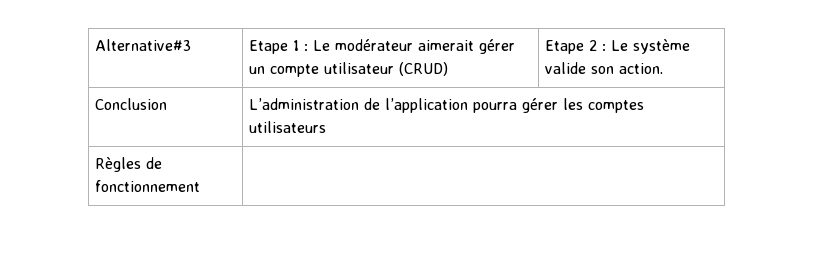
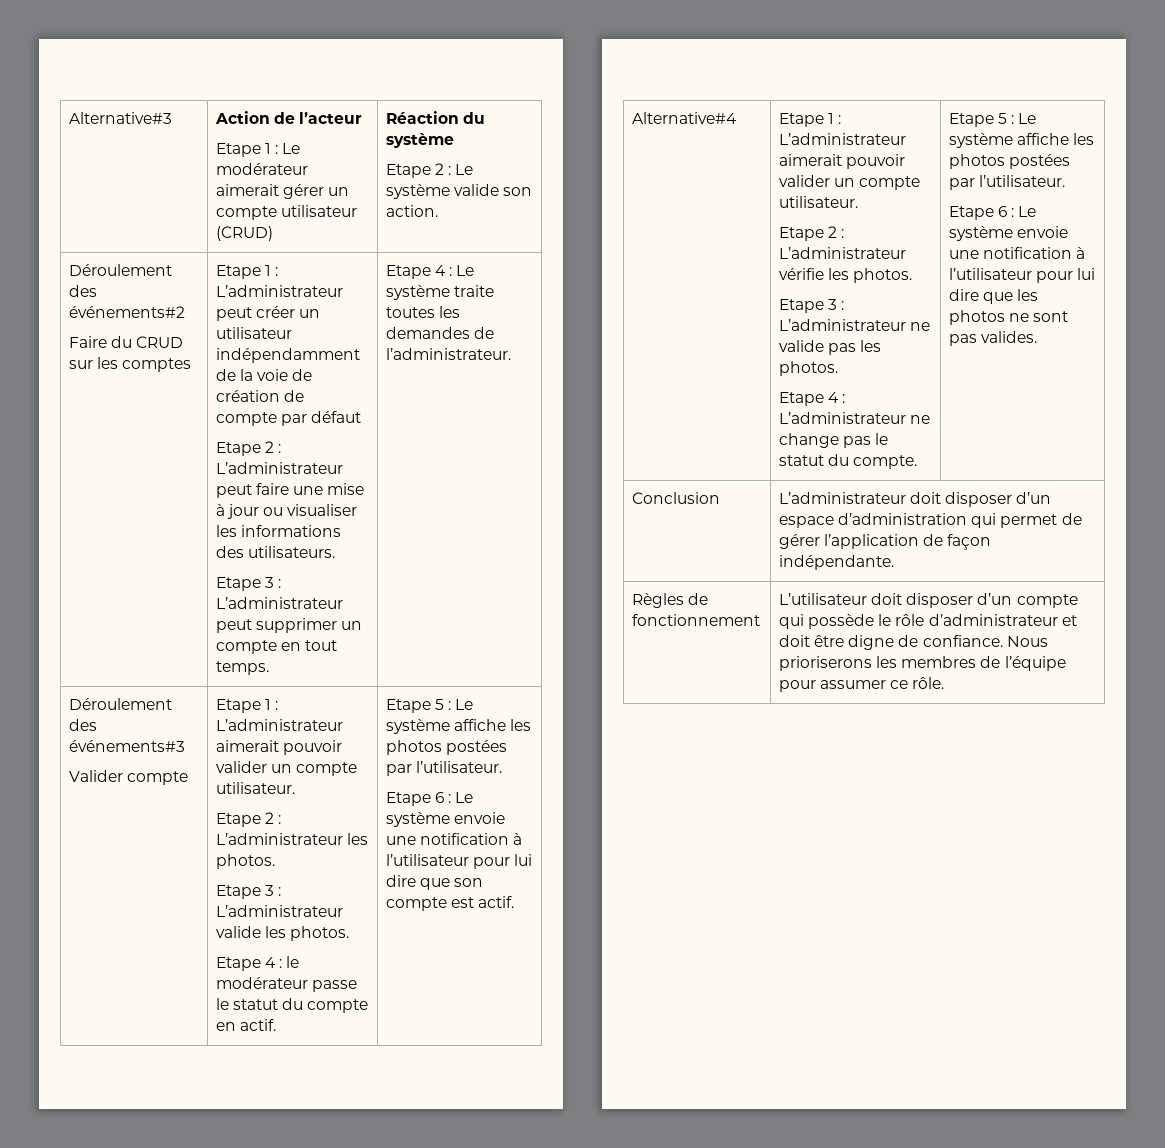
- Alternative#3 | Etape 1 : Le modérateur aimerait gérer un compte utilisateur (CRUD) | Etape 2 : Le système valide son action.
+ Alternative#3 | Action de l’acteur
+ Etape 1 : Le modérateur aimerait gérer un compte utilisateur (CRUD) | Réaction du système
+ Etape 2 : Le système valide son action.
- Conclusion | L’administration de l’application pourra gérer les comptes utilisateurs
- Règles de fonctionnement |
+ Déroulement des événements#2
+ Faire du CRUD sur les comptes | Etape 1 : L’administrateur peut créer un utilisateur indépendamment de la voie de création de compte par défaut
+ Etape 2 : L’administrateur peut faire une mise à jour ou visualiser les informations des utilisateurs.
+ Etape 3 : L’administrateur peut supprimer un compte en tout temps. | Etape 4 : Le système traite toutes les demandes de l’administrateur.
+ Déroulement des événements#3
+ Valider compte | Etape 1 : L’administrateur aimerait pouvoir valider un compte utilisateur.
+ Etape 2 : L’administrateur les photos.
+ Etape 3 : L’administrateur valide les photos.
+ Etape 4 : le modérateur passe le statut du compte en actif. | Etape 5 : Le système affiche les photos postées par l’utilisateur.
+ Etape 6 : Le système envoie une notification à l’utilisateur pour lui dire que son compte est actif.
+ Alternative#4 | Etape 1 : L’administrateur aimerait pouvoir valider un compte utilisateur.
+ Etape 2 : L’administrateur vérifie les photos.
+ Etape 3 : L’administrateur ne valide pas les photos.
+ Etape 4 : L’administrateur ne change pas le statut du compte. | Etape 5 : Le système affiche les photos postées par l’utilisateur.
+ Etape 6 : Le système envoie une notification à l’utilisateur pour lui dire que les photos ne sont pas valides.
+ Conclusion | L’administrateur doit disposer d’un espace d’administration qui permet de gérer l’application de façon indépendante.
+ Règles de fonctionnement | L’utilisateur doit disposer d’un compte qui possède le rôle d’administrateur et doit être digne de confiance. Nous prioriserons les membres de l’équipe pour assumer ce rôle.

